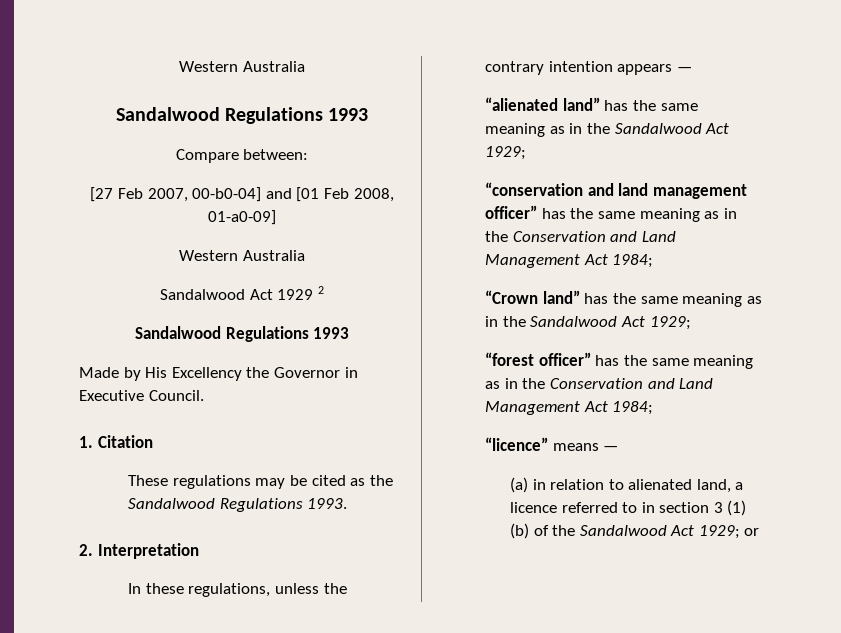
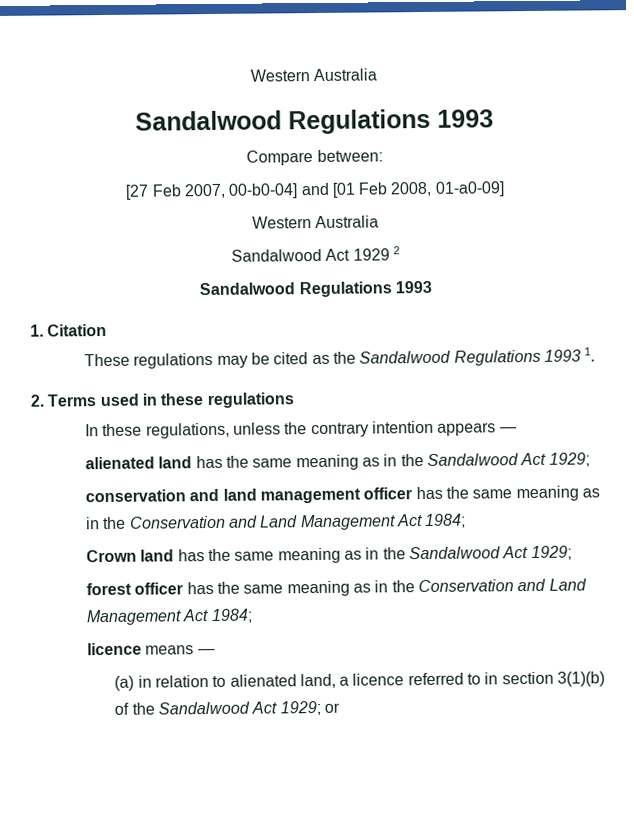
- Made by His Excellency the Governor in Executive Council.
- These regulations may be cited as the Sandalwood Regulations 1993.
+ These regulations may be cited as the Sandalwood Regulations 1993 1.
- 2. Interpretation
+ 2. Terms used in these regulations
- “alienated land” has the same meaning as in the Sandalwood Act 1929;
+ alienated land has the same meaning as in the Sandalwood Act 1929;
- “conservation and land management officer” has the same meaning as in the Conservation and Land Management Act 1984;
+ conservation and land management officer has the same meaning as in the Conservation and Land Management Act 1984;
- “Crown land” has the same meaning as in the Sandalwood Act 1929;
+ Crown land has the same meaning as in the Sandalwood Act 1929;
- “forest officer” has the same meaning as in the Conservation and Land Management Act 1984;
+ forest officer has the same meaning as in the Conservation and Land Management Act 1984;
- “licence” means —
+ licence means —
- (a) in relation to alienated land, a licence referred to in section 3 (1) (b) of the Sandalwood Act 1929; or
+ (a) in relation to alienated land, a licence referred to in section 3(1)(b) of the Sandalwood Act 1929; or

